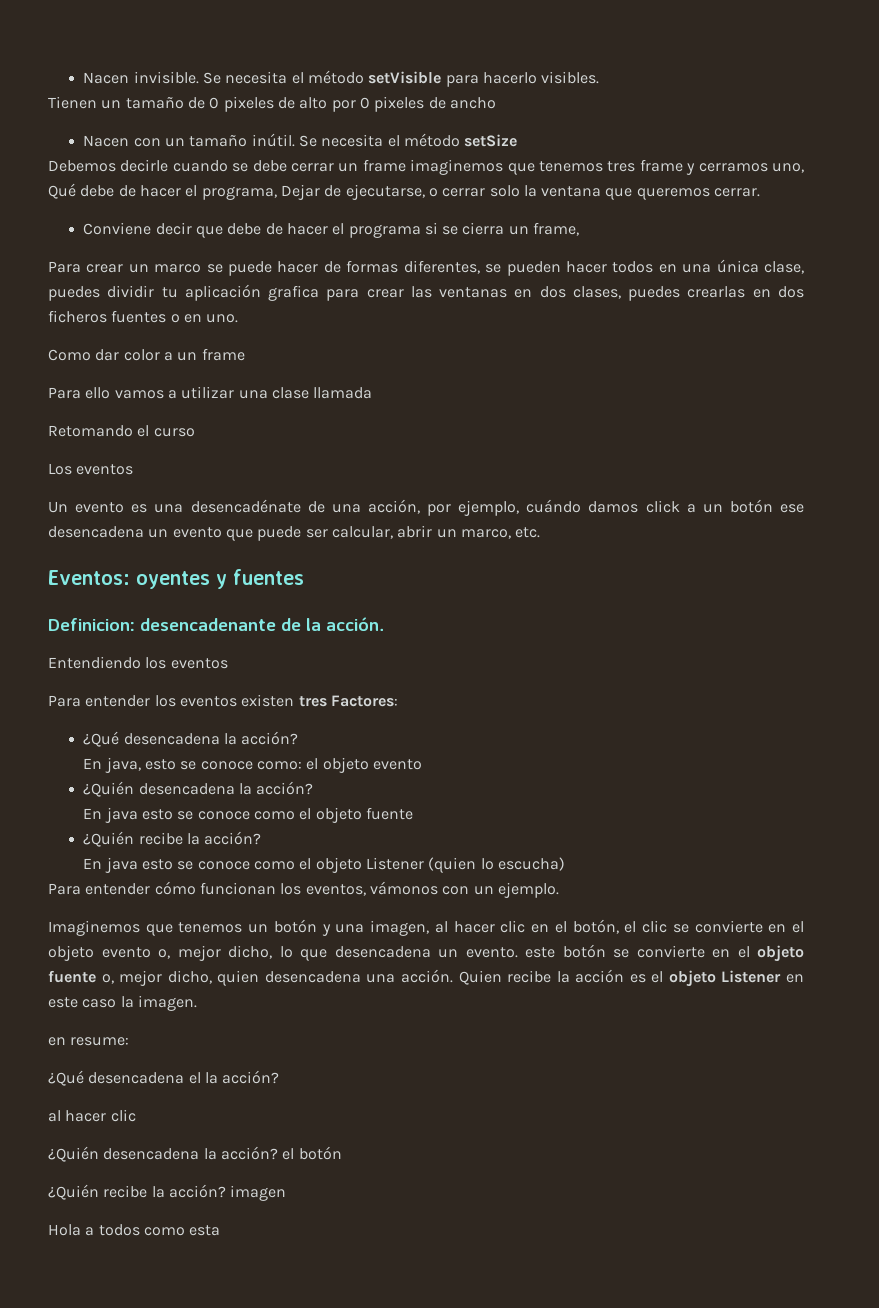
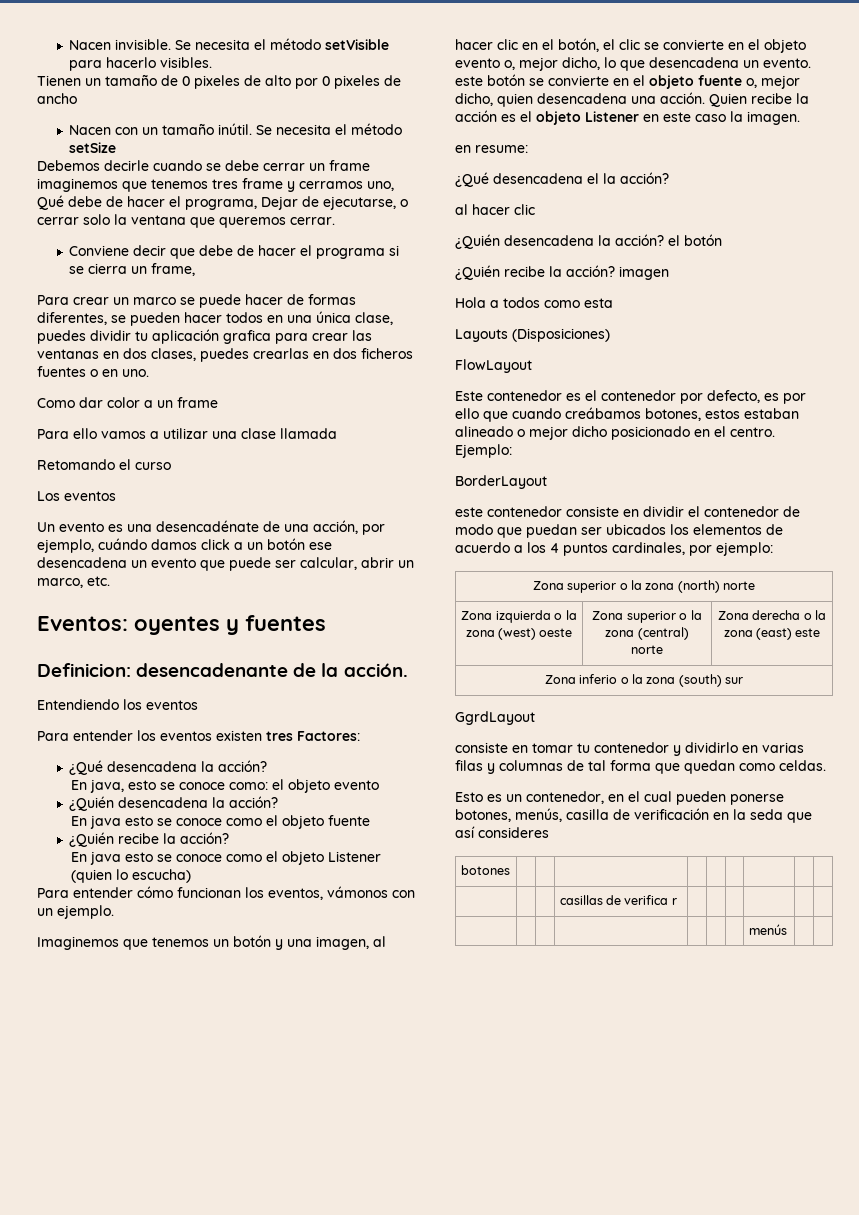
+ Layouts (Disposiciones)
+ FlowLayout
+ Este contenedor es el contenedor por defecto, es por ello que cuando creábamos botones, estos estaban alineado o mejor dicho posicionado en el centro. Ejemplo:
+ BorderLayout
+ este contenedor consiste en dividir el contenedor de modo que puedan ser ubicados los elementos de acuerdo a los 4 puntos cardinales, por ejemplo:
+ Zona superior o la zona (north) norte
+ Zona izquierda o la zona (west) oeste | Zona superior o la zona (central) norte | Zona derecha o la zona (east) este
+ Zona inferio o la zona (south) sur
+ GgrdLayout
+ consiste en tomar tu contenedor y dividirlo en varias filas y columnas de tal forma que quedan como celdas.
+ Esto es un contenedor, en el cual pueden ponerse botones, menús, casilla de verificación en la seda que así consideres
+ botones | | | | | | | | |
+ | | | casillas de verifica r | | | | | |
+ | | | | | | | menús | |

